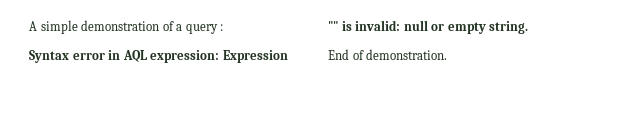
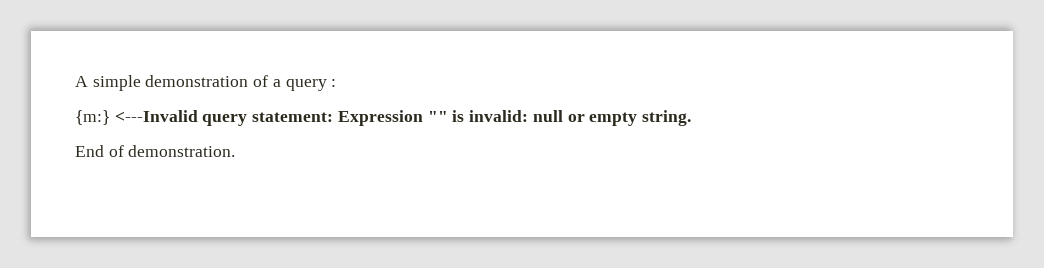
- Syntax error in AQL expression: Expression "" is invalid: null or empty string.
+ {m:} <---Invalid query statement: Expression "" is invalid: null or empty string.

